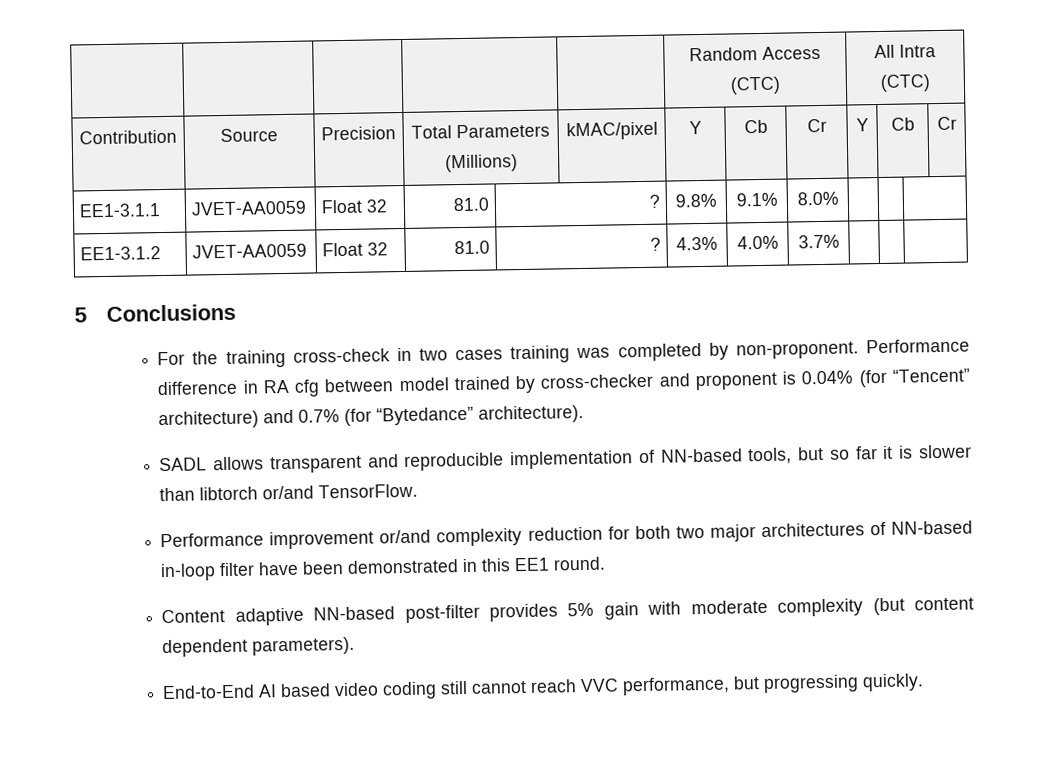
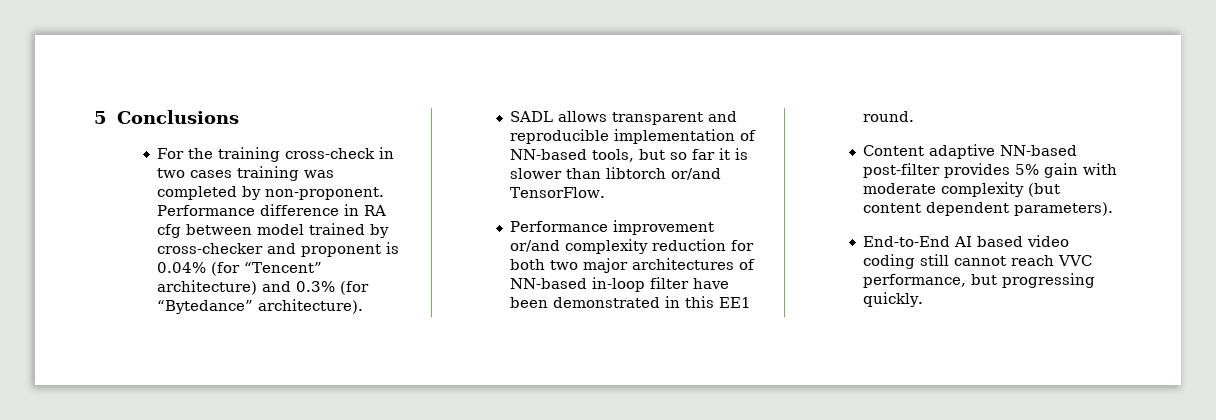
- | | | | | Random Access (CTC) | All Intra (CTC)
- Contribution | Source | Precision | Total Parameters (Millions) | kMAC/pixel | Y | Cb | Cr | Y | Cb | Cr
- EE1-3.1.1 | JVET-AA0059 | Float 32 | 81.0 | ? | 9.8% | 9.1% | 8.0% | | |
- EE1-3.1.2 | JVET-AA0059 | Float 32 | 81.0 | ? | 4.3% | 4.0% | 3.7% | | |
- Performance difference in RA cfg between model trained by cross-checker and proponent is 0.04% (for “Tencent” architecture) and 0.7% (for “Bytedance” architecture).
+ Performance difference in RA cfg between model trained by cross-checker and proponent is 0.04% (for “Tencent” architecture) and 0.3% (for “Bytedance” architecture).

